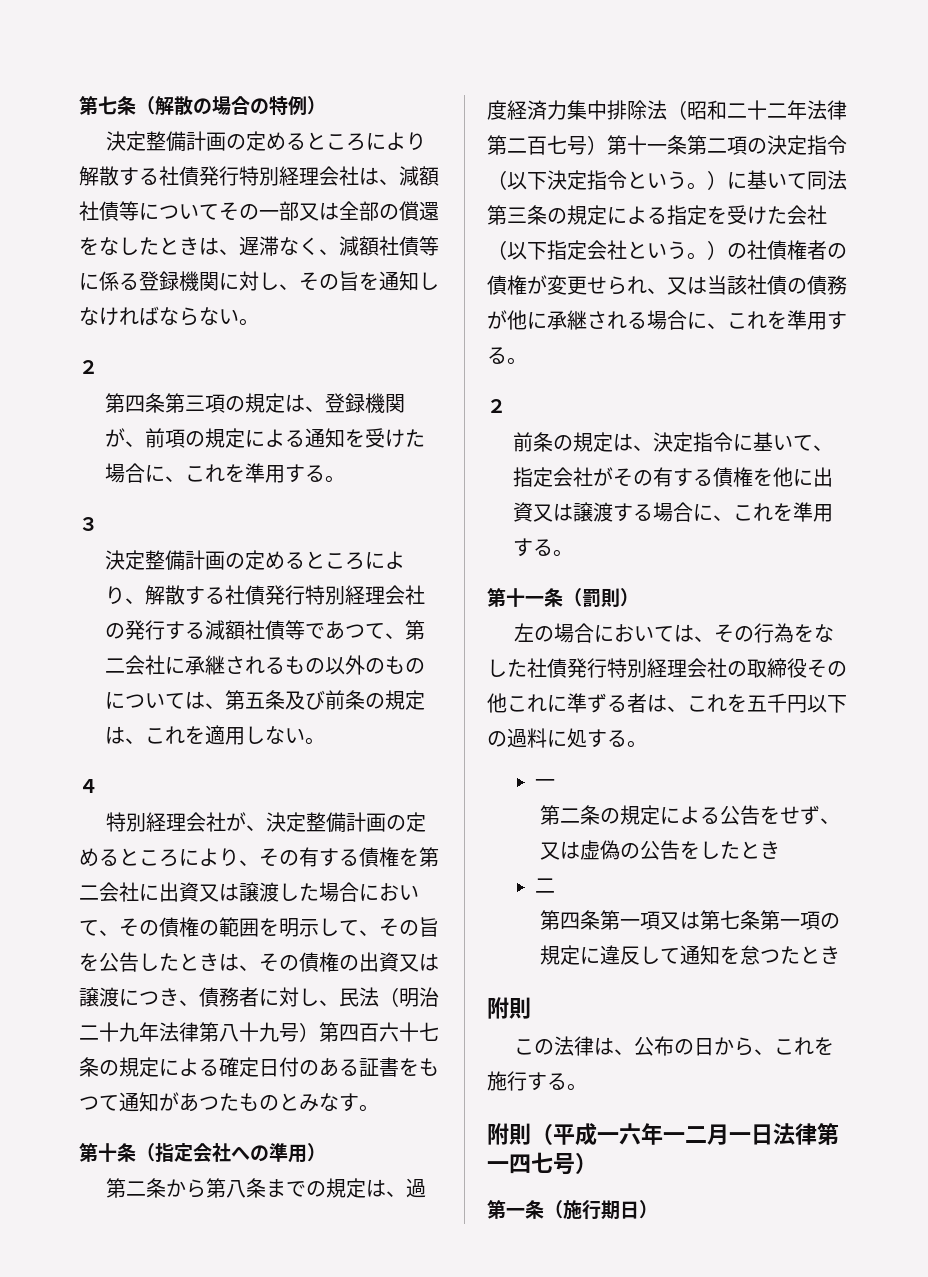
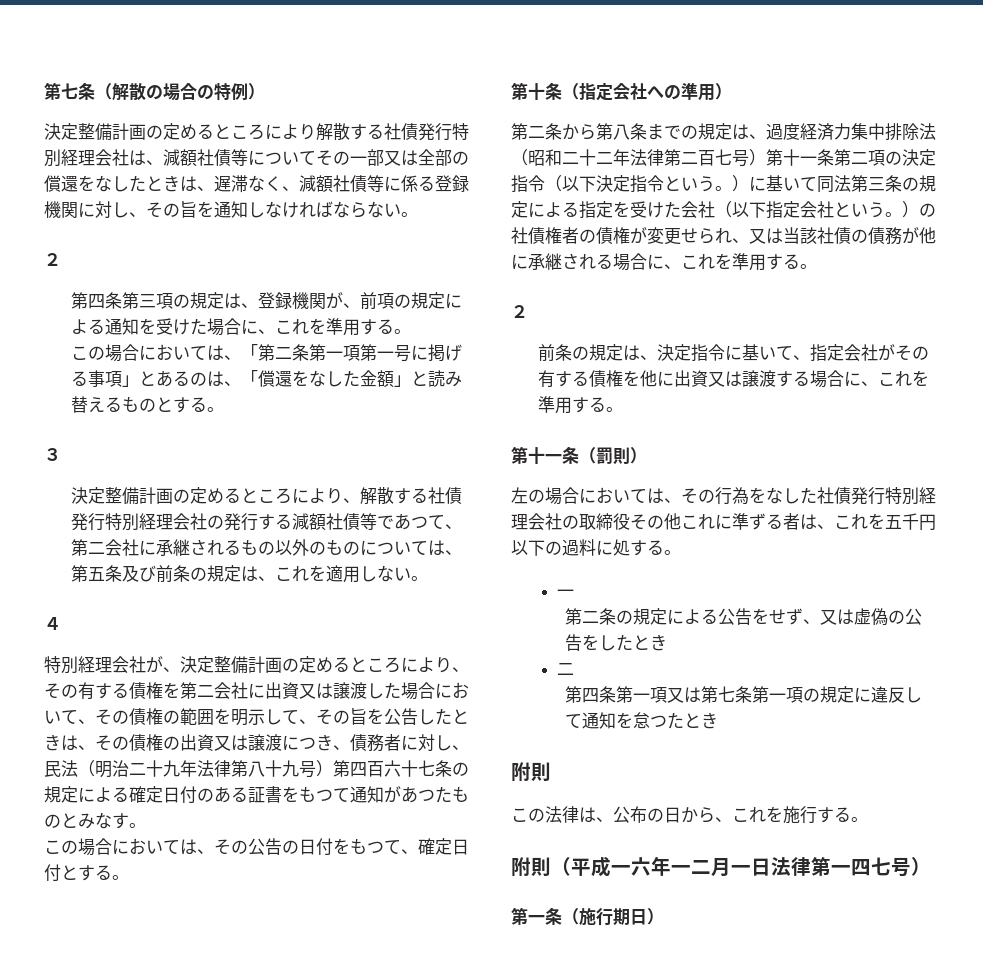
+ この場合においては、「第二条第一項第一号に掲げる事項」とあるのは、「償還をなした金額」と読み替えるものとする。
+ この場合においては、その公告の日付をもつて、確定日付とする。

